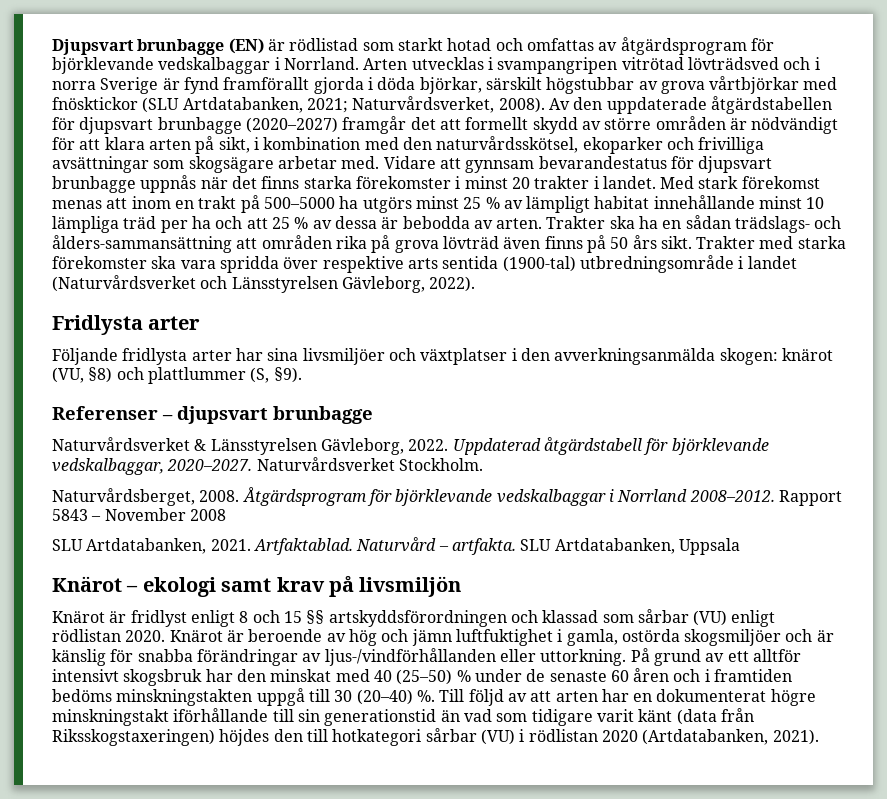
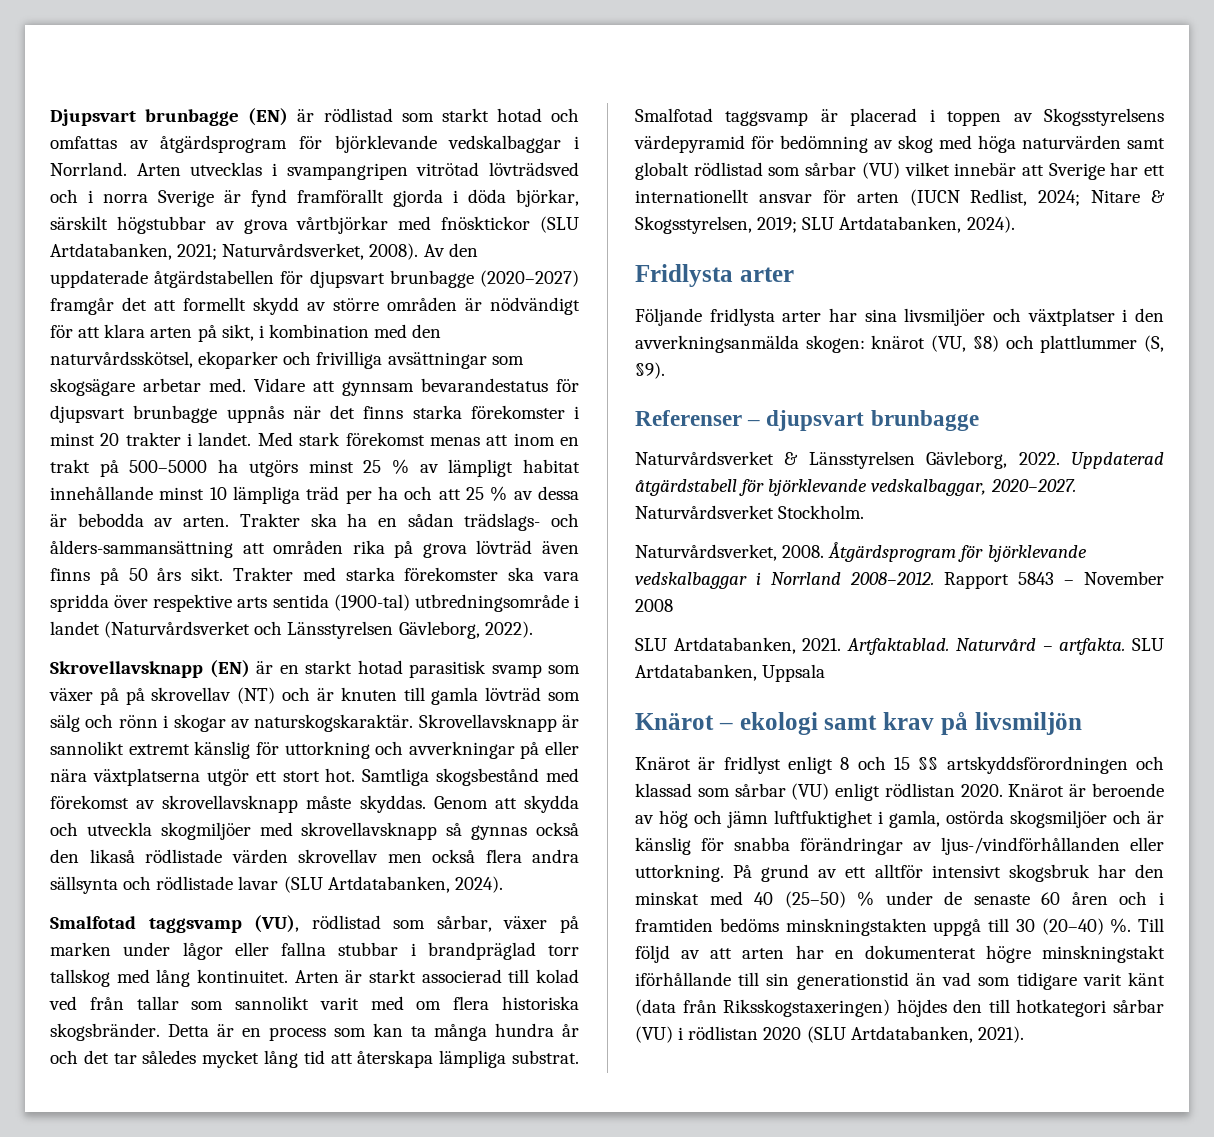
+ Skrovellavsknapp (EN) är en starkt hotad parasitisk svamp som växer på på skrovellav (NT) och är knuten till gamla lövträd som sälg och rönn i skogar av naturskogskaraktär. Skrovellavsknapp är sannolikt extremt känslig för uttorkning och avverkningar på eller nära växtplatserna utgör ett stort hot. Samtliga skogsbestånd med förekomst av skrovellavsknapp måste skyddas. Genom att skydda och utveckla skogmiljöer med skrovellavsknapp så gynnas också den likaså rödlistade värden skrovellav men också flera andra sällsynta och rödlistade lavar (SLU Artdatabanken, 2024).
+ Smalfotad taggsvamp (VU), rödlistad som sårbar, växer på marken under lågor eller fallna stubbar i brandpräglad torr tallskog med lång kontinuitet. Arten är starkt associerad till kolad ved från tallar som sannolikt varit med om flera historiska skogsbränder. Detta är en process som kan ta många hundra år och det tar således mycket lång tid att återskapa lämpliga substrat. Smalfotad taggsvamp är placerad i toppen av Skogsstyrelsens värdepyramid för bedömning av skog med höga naturvärden samt globalt rödlistad som sårbar (VU) vilket innebär att Sverige har ett internationellt ansvar för arten (IUCN Redlist, 2024; Nitare & Skogsstyrelsen, 2019; SLU Artdatabanken, 2024).
- Naturvårdsberget, 2008.
+ Naturvårdsverket, 2008.
- Till följd av att arten har en dokumenterat högre minskningstakt iförhållande till sin generationstid än vad som tidigare varit känt (data från Riksskogstaxeringen) höjdes den till hotkategori sårbar (VU) i rödlistan 2020 (Artdatabanken, 2021).
+ Till följd av att arten har en dokumenterat högre minskningstakt iförhållande till sin generationstid än vad som tidigare varit känt (data från Riksskogstaxeringen) höjdes den till hotkategori sårbar (VU) i rödlistan 2020 (SLU Artdatabanken, 2021).

